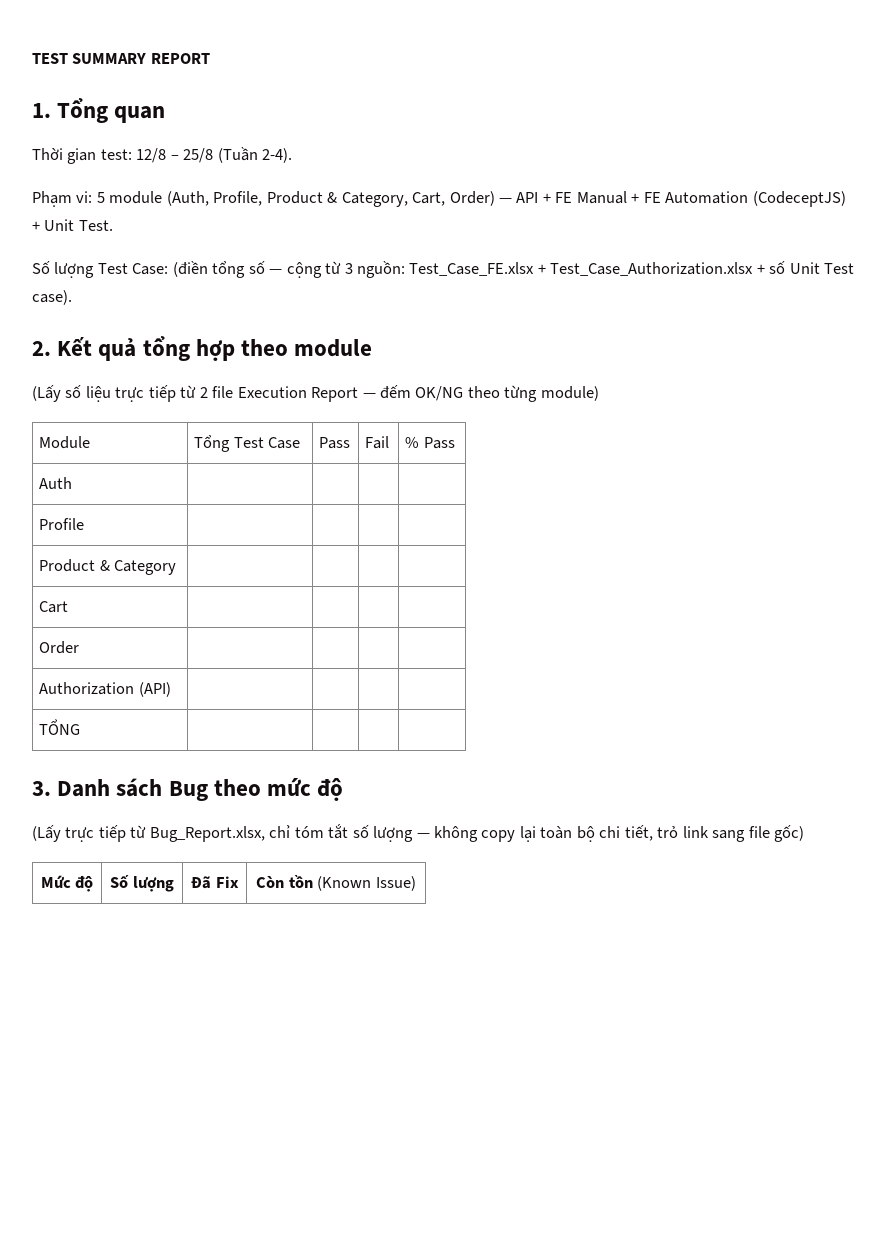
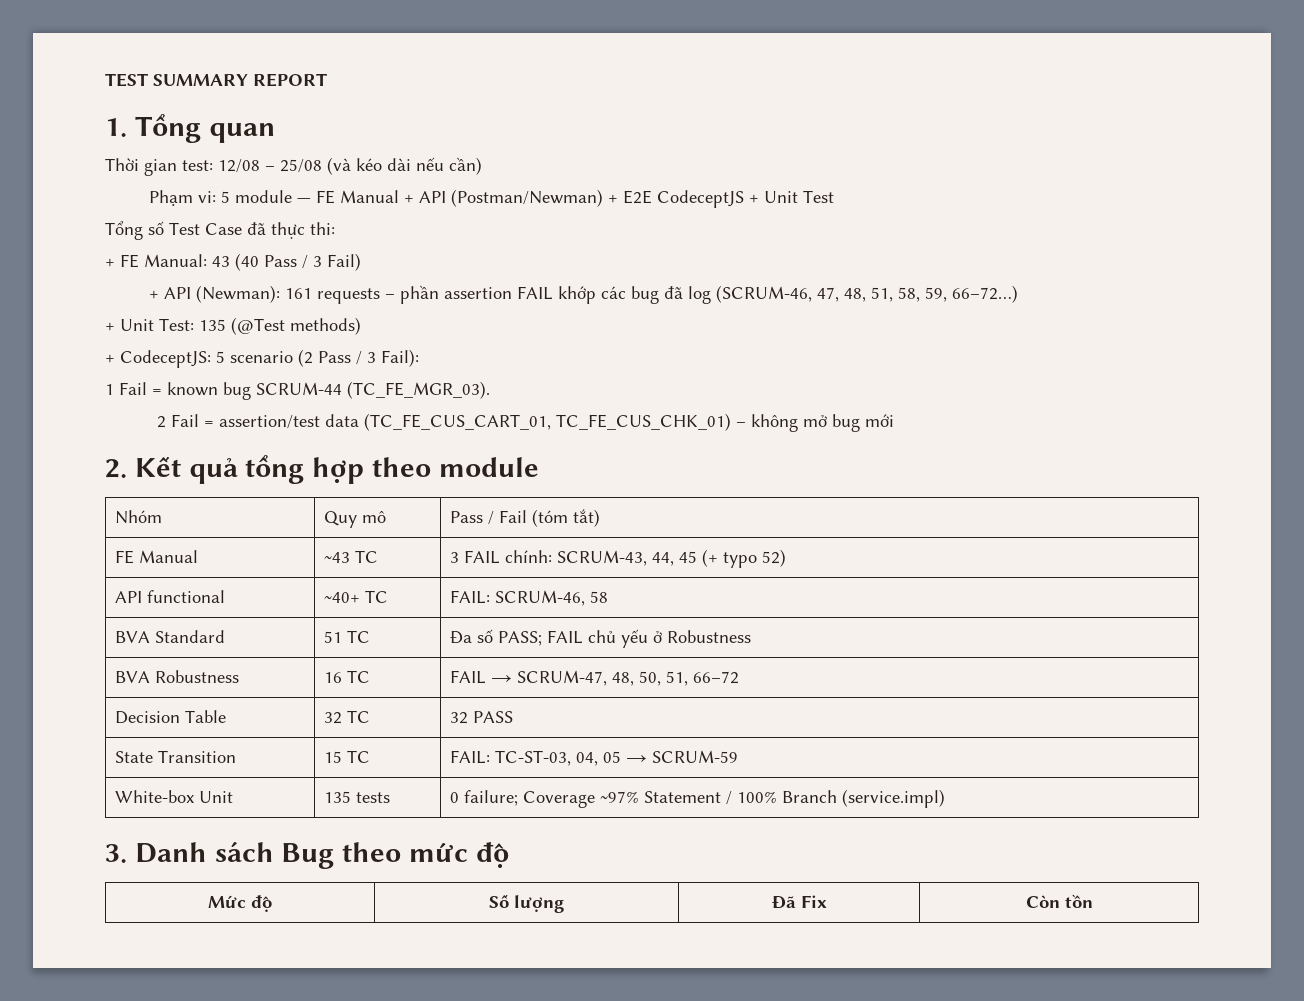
- Thời gian test: 12/8 – 25/8 (Tuần 2-4).
- Phạm vi: 5 module (Auth, Profile, Product & Category, Cart, Order) — API + FE Manual + FE Automation (CodeceptJS) + Unit Test.
- Số lượng Test Case: (điền tổng số — cộng từ 3 nguồn: Test_Case_FE.xlsx + Test_Case_Authorization.xlsx + số Unit Test case).
+ Thời gian test: 12/08 – 25/08 (và kéo dài nếu cần)
+ Phạm vi: 5 module — FE Manual + API (Postman/Newman) + E2E CodeceptJS + Unit Test
+ Tổng số Test Case đã thực thi:
+ + FE Manual: 43 (40 Pass / 3 Fail)
+ + API (Newman): 161 requests – phần assertion FAIL khớp các bug đã log (SCRUM-46, 47, 48, 51, 58, 59, 66–72…)
+ + Unit Test: 135 (@Test methods)
+ + CodeceptJS: 5 scenario (2 Pass / 3 Fail):
+ 1 Fail = known bug SCRUM-44 (TC_FE_MGR_03).
+ 2 Fail = assertion/test data (TC_FE_CUS_CART_01, TC_FE_CUS_CHK_01) – không mở bug mới
- (Lấy số liệu trực tiếp từ 2 file Execution Report — đếm OK/NG theo từng module)
- Module | Tổng Test Case | Pass | Fail | % Pass
- Auth | | | |
- Profile | | | |
- Product & Category | | | |
- Cart | | | |
- Order | | | |
- Authorization (API) | | | |
- TỔNG | | | |
+ Nhóm | Quy mô | Pass / Fail (tóm tắt)
+ FE Manual | ~43 TC | 3 FAIL chính: SCRUM-43, 44, 45 (+ typo 52)
+ API functional | ~40+ TC | FAIL: SCRUM-46, 58
+ BVA Standard | 51 TC | Đa số PASS; FAIL chủ yếu ở Robustness
+ BVA Robustness | 16 TC | FAIL → SCRUM-47, 48, 50, 51, 66–72
+ Decision Table | 32 TC | 32 PASS
+ State Transition | 15 TC | FAIL: TC-ST-03, 04, 05 → SCRUM-59
+ White-box Unit | 135 tests | 0 failure; Coverage ~97% Statement / 100% Branch (service.impl)
- (Lấy trực tiếp từ Bug_Report.xlsx, chỉ tóm tắt số lượng — không copy lại toàn bộ chi tiết, trỏ link sang file gốc)
- Mức độ | Số lượng | Đã Fix | Còn tồn (Known Issue)
+ Mức độ | Số lượng | Đã Fix | Còn tồn

